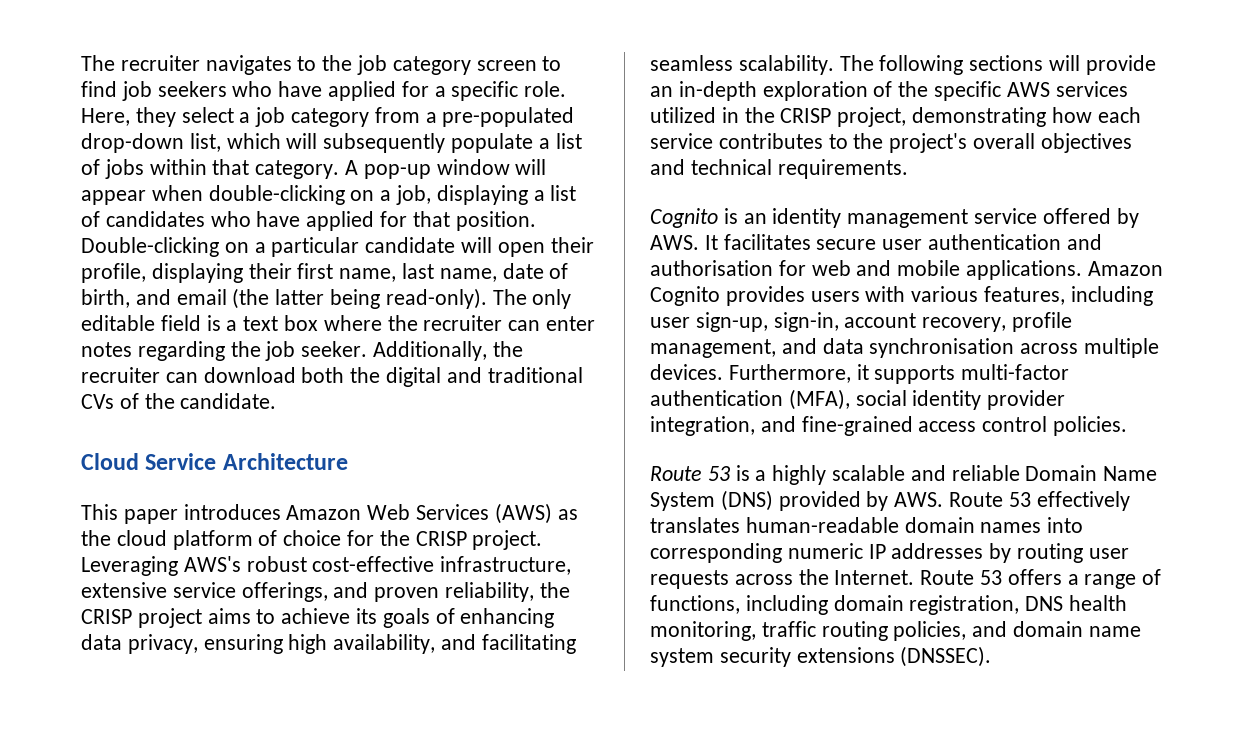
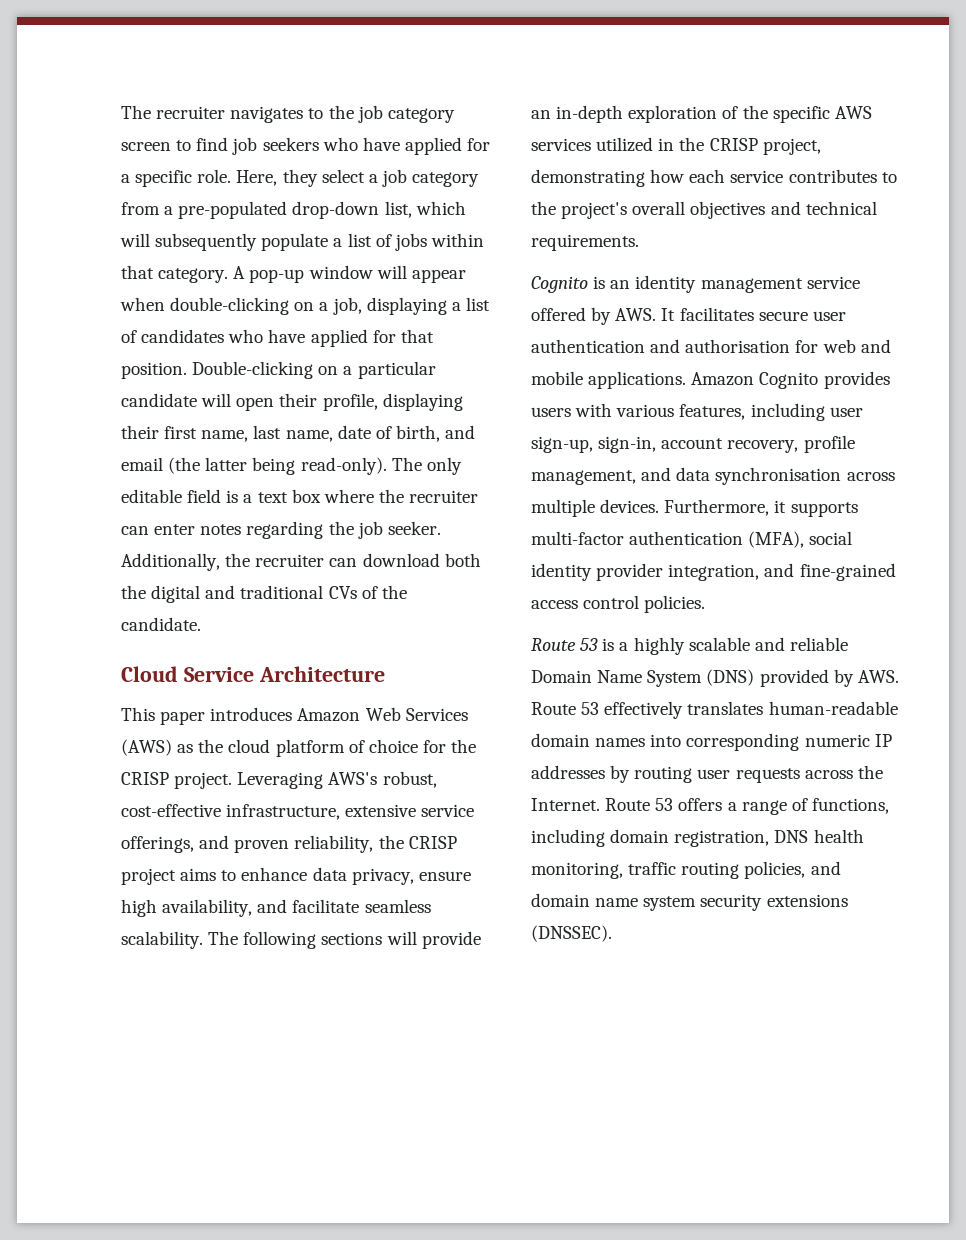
- Leveraging AWS's robust cost-effective infrastructure, extensive service offerings, and proven reliability, the CRISP project aims to achieve its goals of enhancing data privacy, ensuring high availability, and facilitating seamless scalability.
+ Leveraging AWS's robust, cost-effective infrastructure, extensive service offerings, and proven reliability, the CRISP project aims to enhance data privacy, ensure high availability, and facilitate seamless scalability.

